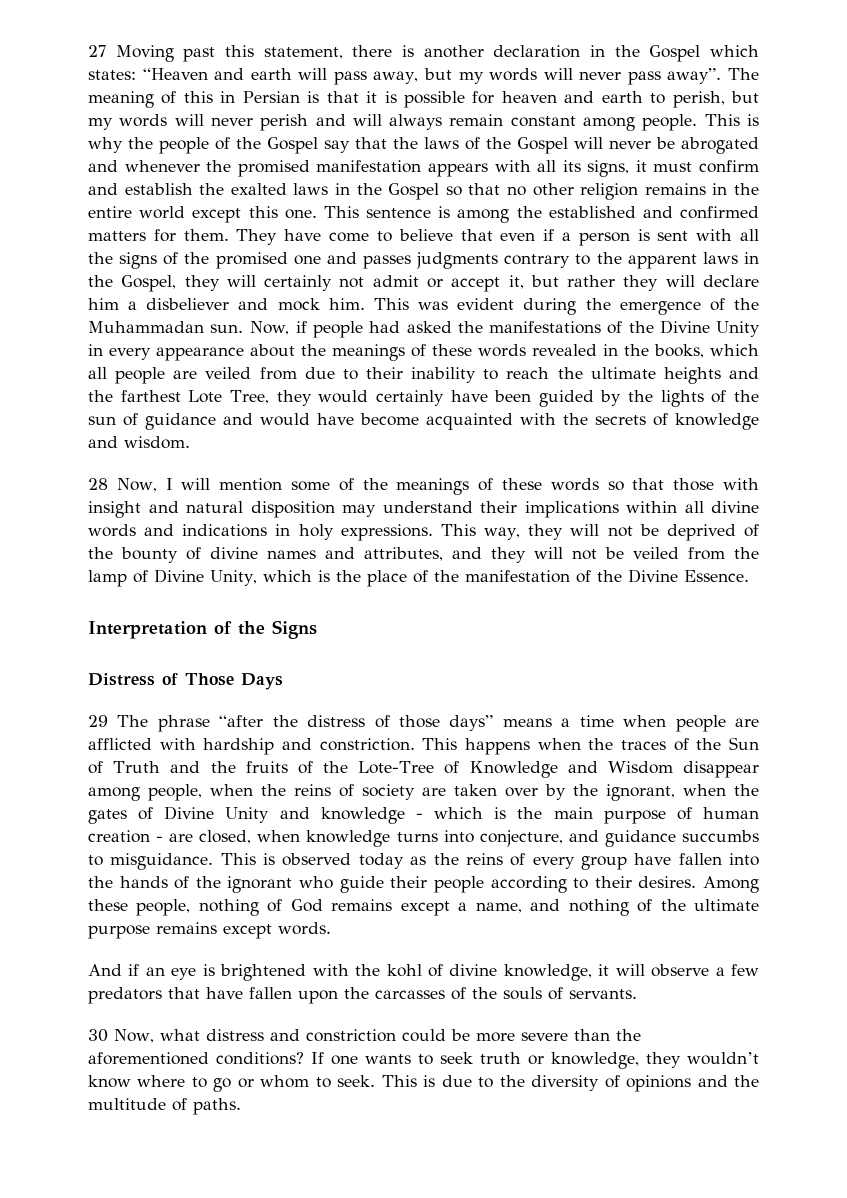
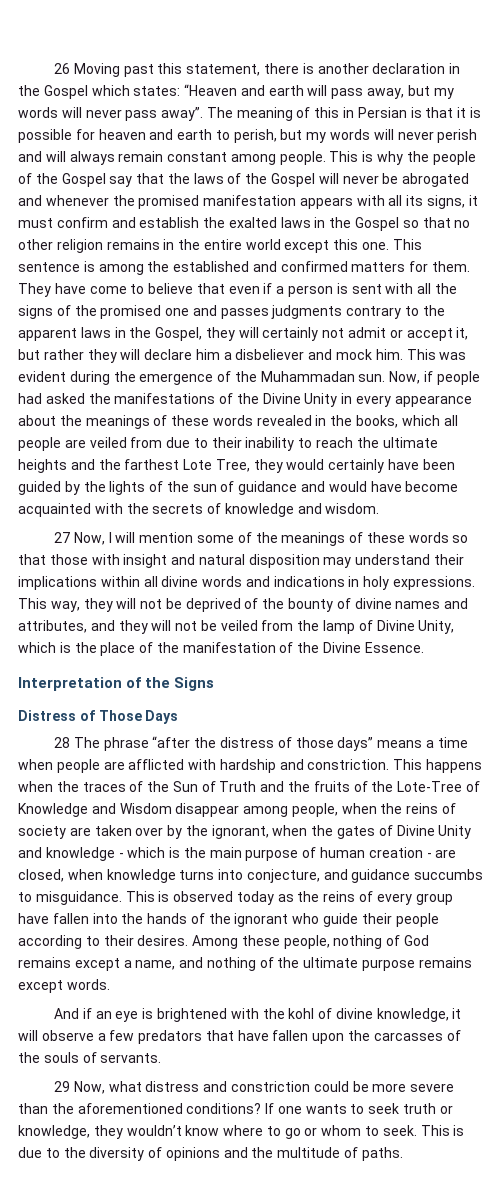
- 27 Moving past this statement, there is another declaration in the Gospel which states: “Heaven and earth will pass away, but my words will never pass away”.
+ 26 Moving past this statement, there is another declaration in the Gospel which states: “Heaven and earth will pass away, but my words will never pass away”.
- 28 Now, I will mention some of the meanings of these words so that those with insight and natural disposition may understand their implications within all divine words and indications in holy expressions.
+ 27 Now, I will mention some of the meanings of these words so that those with insight and natural disposition may understand their implications within all divine words and indications in holy expressions.
- 29 The phrase “after the distress of those days” means a time when people are afflicted with hardship and constriction.
+ 28 The phrase “after the distress of those days” means a time when people are afflicted with hardship and constriction.
- 30 Now, what distress and constriction could be more severe than the aforementioned conditions?
+ 29 Now, what distress and constriction could be more severe than the aforementioned conditions?

